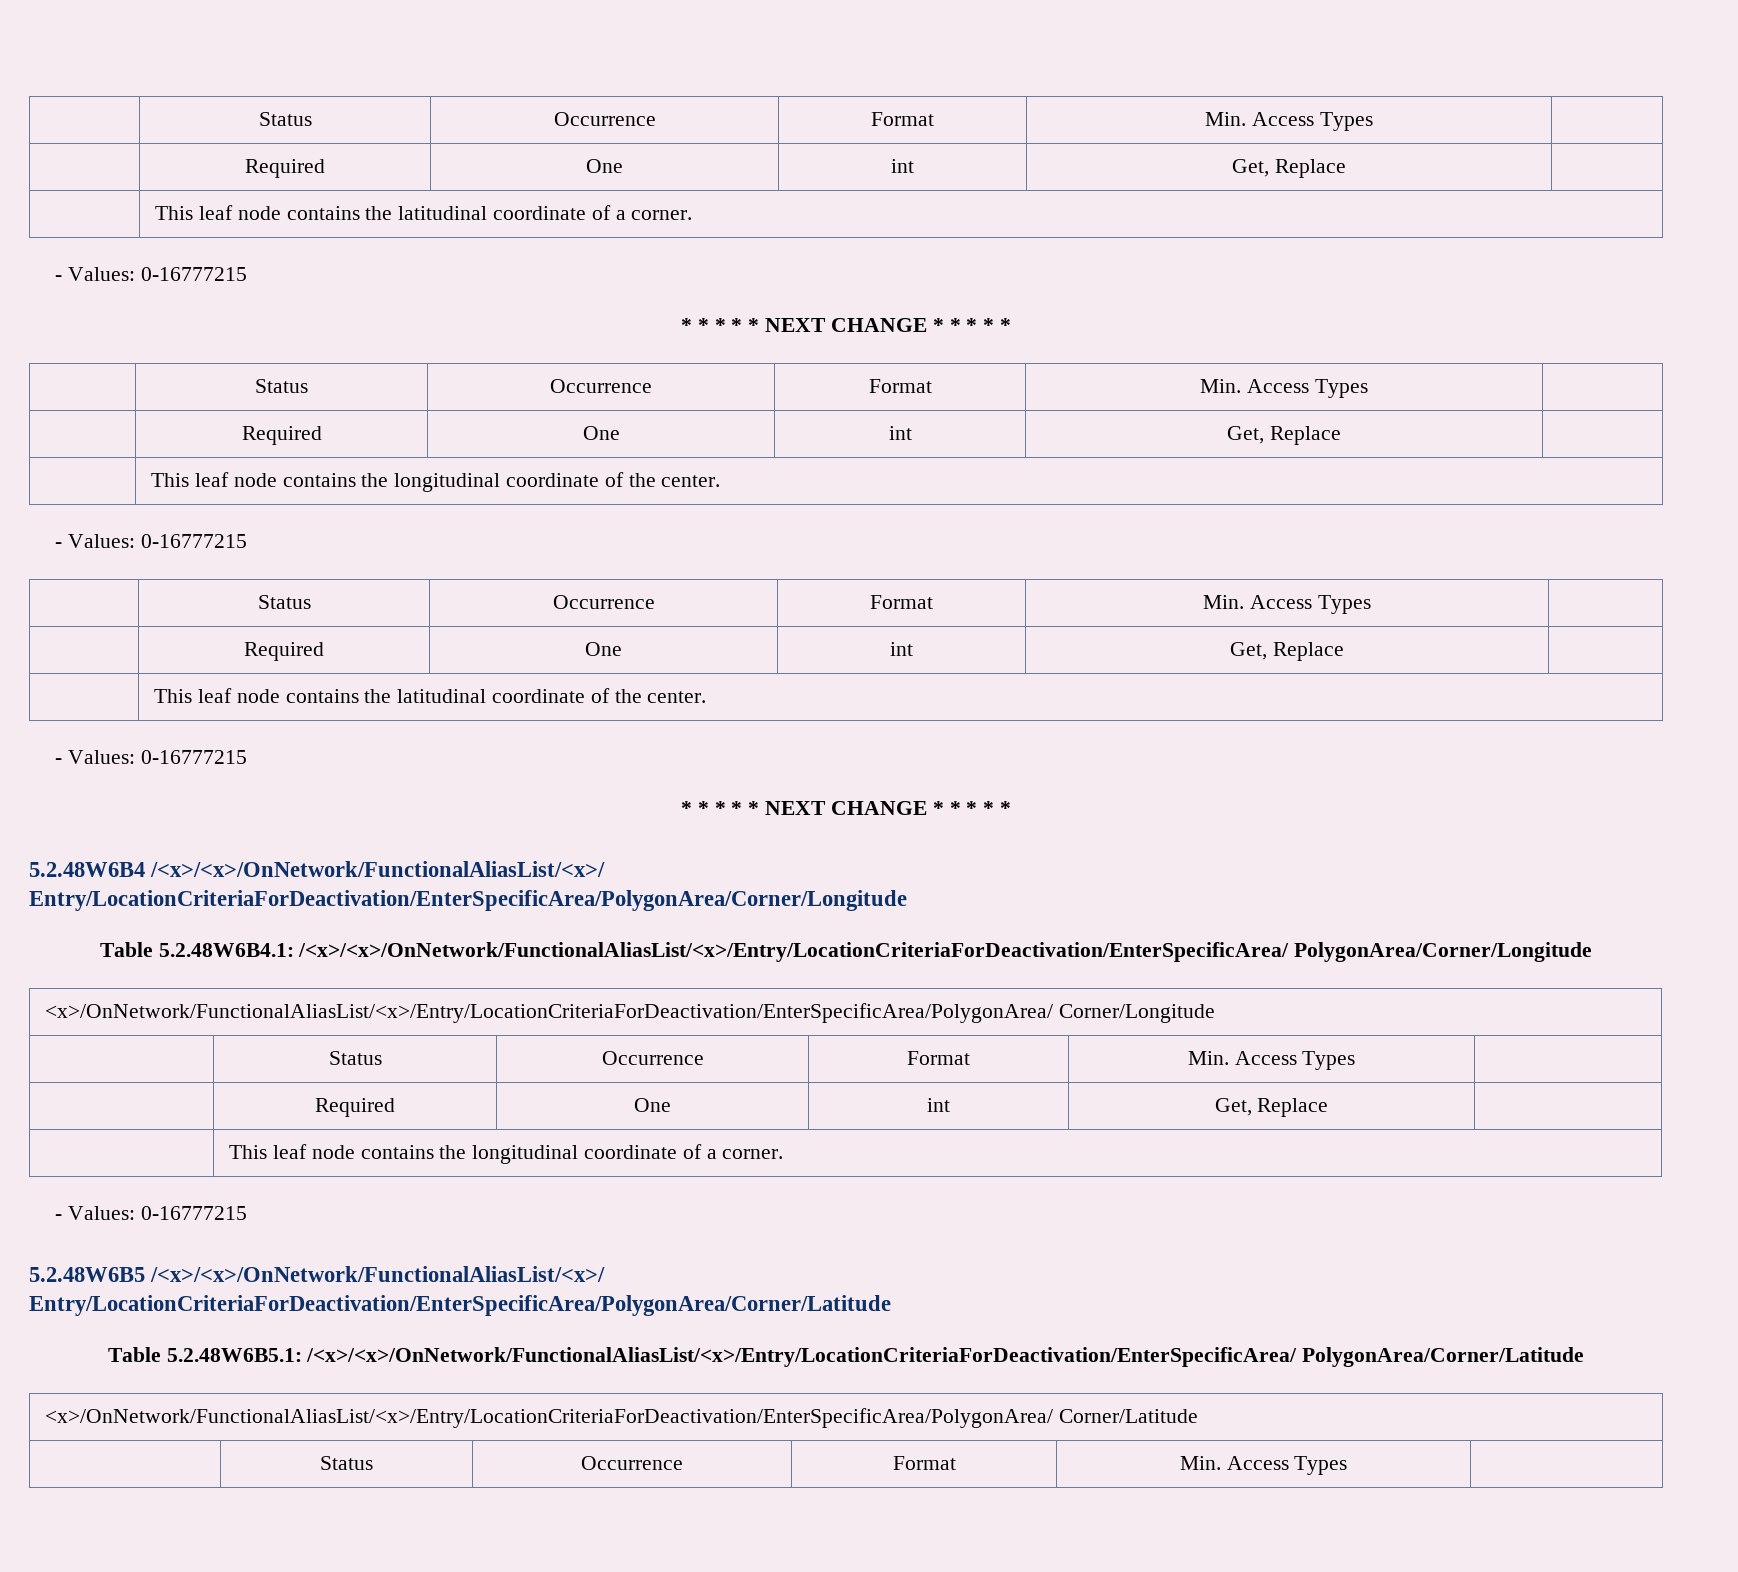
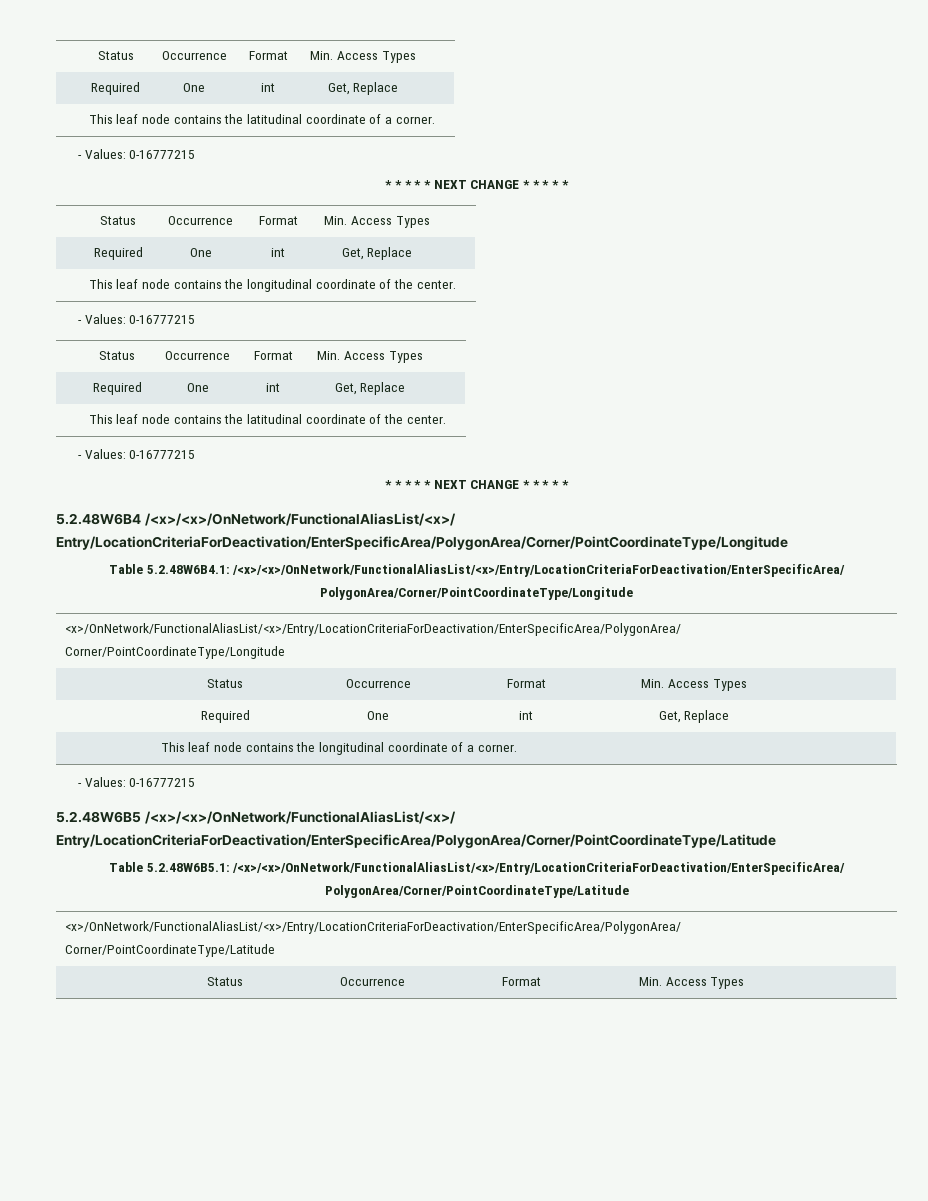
- Entry/LocationCriteriaForDeactivation/EnterSpecificArea/PolygonArea/Corner/Longitude
+ Entry/LocationCriteriaForDeactivation/EnterSpecificArea/PolygonArea/Corner/PointCoordinateType/Longitude
- Table 5.2.48W6B4.1: /<x>/<x>/OnNetwork/FunctionalAliasList/<x>/Entry/LocationCriteriaForDeactivation/EnterSpecificArea/ PolygonArea/Corner/Longitude
- <x>/OnNetwork/FunctionalAliasList/<x>/Entry/LocationCriteriaForDeactivation/EnterSpecificArea/PolygonArea/ Corner/Longitude
+ Table 5.2.48W6B4.1: /<x>/<x>/OnNetwork/FunctionalAliasList/<x>/Entry/LocationCriteriaForDeactivation/EnterSpecificArea/ PolygonArea/Corner/PointCoordinateType/Longitude
+ <x>/OnNetwork/FunctionalAliasList/<x>/Entry/LocationCriteriaForDeactivation/EnterSpecificArea/PolygonArea/ Corner/PointCoordinateType/Longitude
- Entry/LocationCriteriaForDeactivation/EnterSpecificArea/PolygonArea/Corner/Latitude
+ Entry/LocationCriteriaForDeactivation/EnterSpecificArea/PolygonArea/Corner/PointCoordinateType/Latitude
- Table 5.2.48W6B5.1: /<x>/<x>/OnNetwork/FunctionalAliasList/<x>/Entry/LocationCriteriaForDeactivation/EnterSpecificArea/ PolygonArea/Corner/Latitude
- <x>/OnNetwork/FunctionalAliasList/<x>/Entry/LocationCriteriaForDeactivation/EnterSpecificArea/PolygonArea/ Corner/Latitude
+ Table 5.2.48W6B5.1: /<x>/<x>/OnNetwork/FunctionalAliasList/<x>/Entry/LocationCriteriaForDeactivation/EnterSpecificArea/ PolygonArea/Corner/PointCoordinateType/Latitude
+ <x>/OnNetwork/FunctionalAliasList/<x>/Entry/LocationCriteriaForDeactivation/EnterSpecificArea/PolygonArea/ Corner/PointCoordinateType/Latitude

